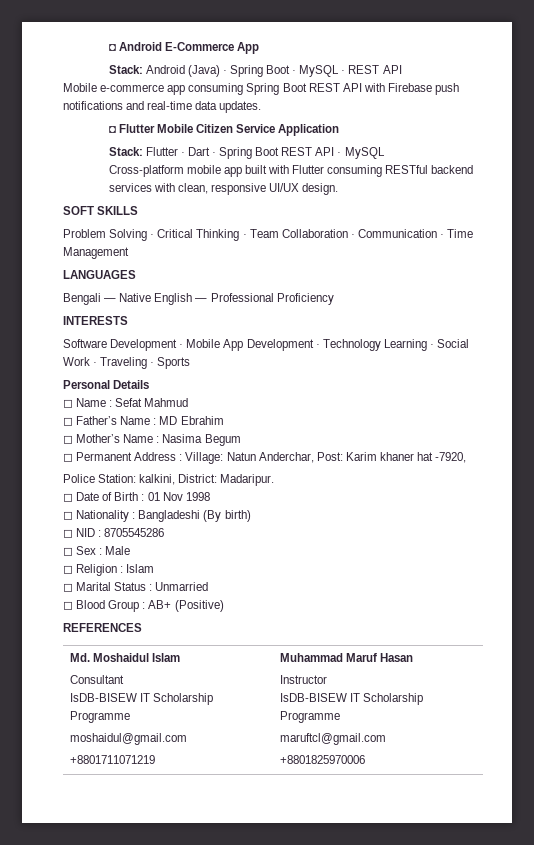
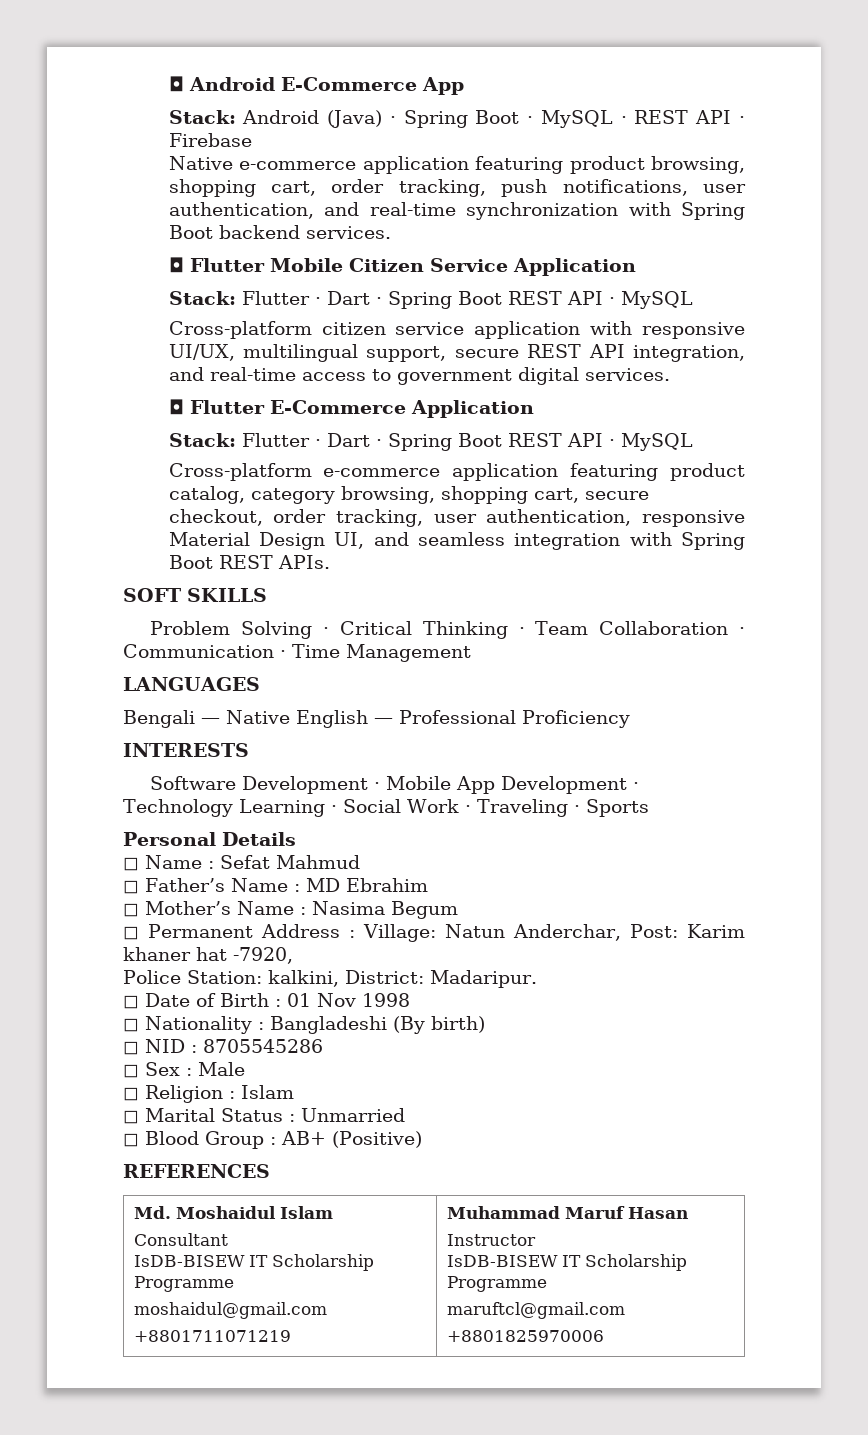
- Stack: Android (Java) · Spring Boot · MySQL · REST API
- Mobile e-commerce app consuming Spring Boot REST API with Firebase push notifications and real-time data updates.
+ Stack: Android (Java) · Spring Boot · MySQL · REST API · Firebase
+ Native e-commerce application featuring product browsing, shopping cart, order tracking, push notifications, user authentication, and real-time synchronization with Spring Boot backend services.
- Cross-platform mobile app built with Flutter consuming RESTful backend services with clean, responsive UI/UX design.
+ Cross-platform citizen service application with responsive UI/UX, multilingual support, secure REST API integration, and real-time access to government digital services.
+ ◘ Flutter E-Commerce Application
+ Stack: Flutter · Dart · Spring Boot REST API · MySQL
+ Cross-platform e-commerce application featuring product catalog, category browsing, shopping cart, secure checkout, order tracking, user authentication, responsive Material Design UI, and seamless integration with Spring Boot REST APIs.

